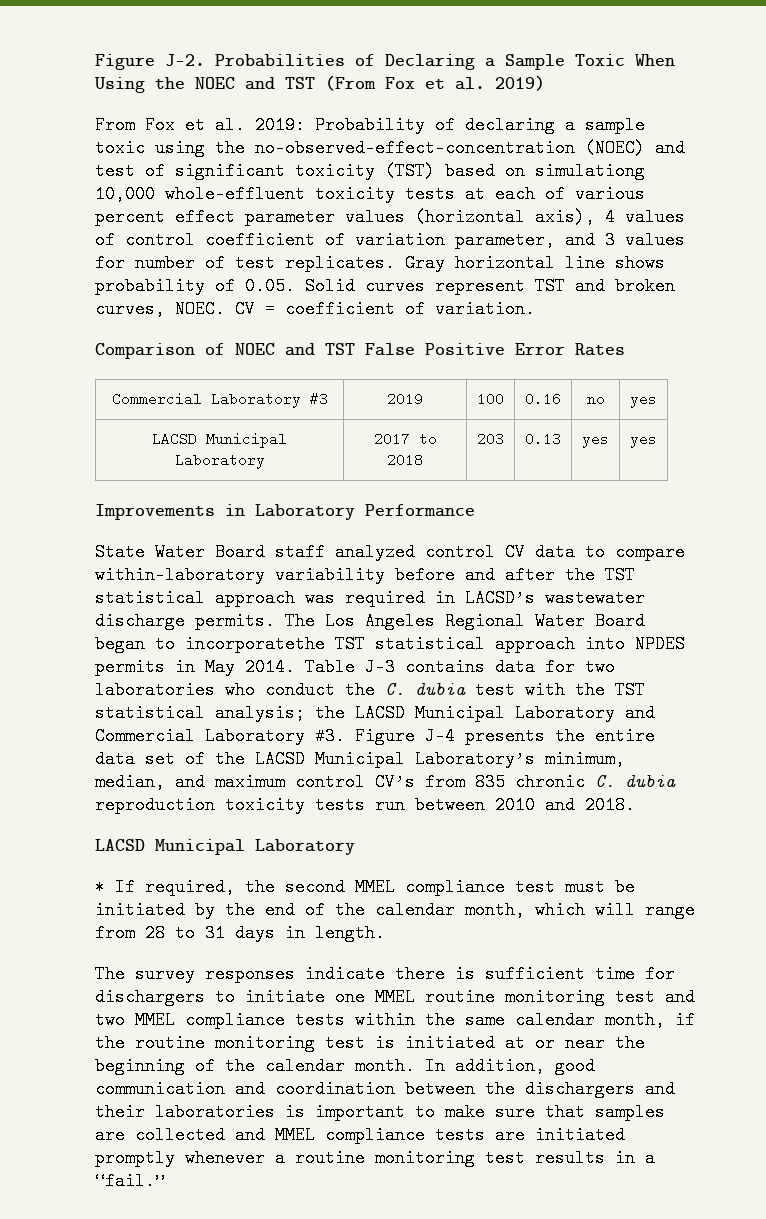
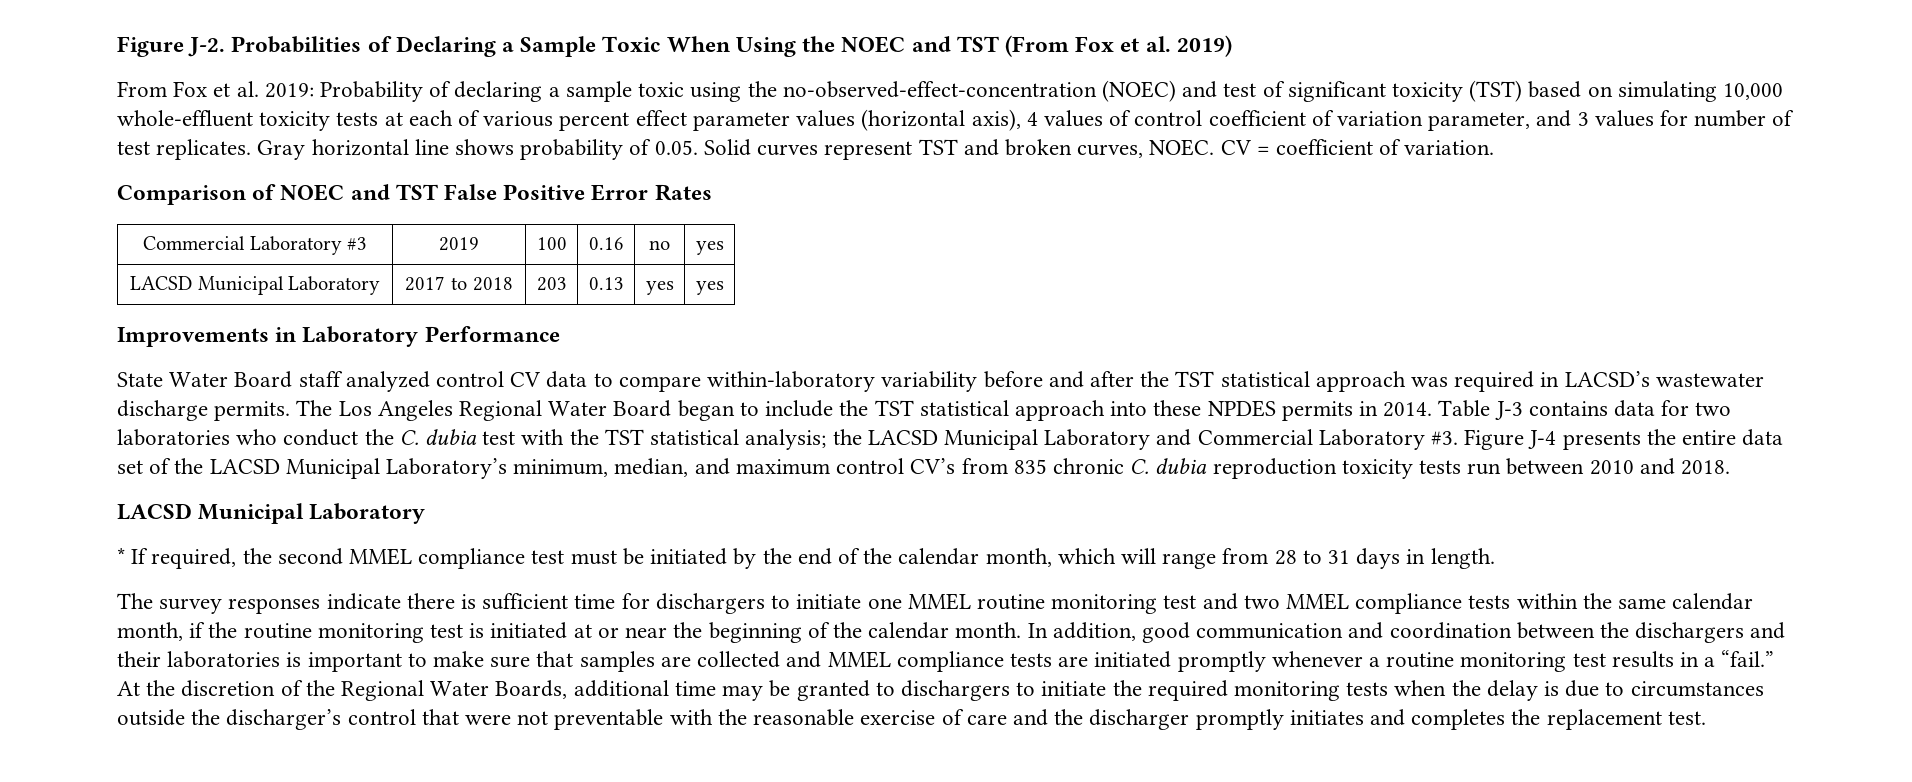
- From Fox et al. 2019: Probability of declaring a sample toxic using the no-observed-effect-concentration (NOEC) and test of significant toxicity (TST) based on simulationg 10,000 whole-effluent toxicity tests at each of various percent effect parameter values (horizontal axis), 4 values of control coefficient of variation parameter, and 3 values for number of test replicates.
+ From Fox et al. 2019: Probability of declaring a sample toxic using the no-observed-effect-concentration (NOEC) and test of significant toxicity (TST) based on simulating 10,000 whole-effluent toxicity tests at each of various percent effect parameter values (horizontal axis), 4 values of control coefficient of variation parameter, and 3 values for number of test replicates.
- The Los Angeles Regional Water Board began to incorporatethe TST statistical approach into NPDES permits in May 2014.
+ The Los Angeles Regional Water Board began to include the TST statistical approach into these NPDES permits in 2014.
+ At the discretion of the Regional Water Boards, additional time may be granted to dischargers to initiate the required monitoring tests when the delay is due to circumstances outside the discharger’s control that were not preventable with the reasonable exercise of care and the discharger promptly initiates and completes the replacement test.

